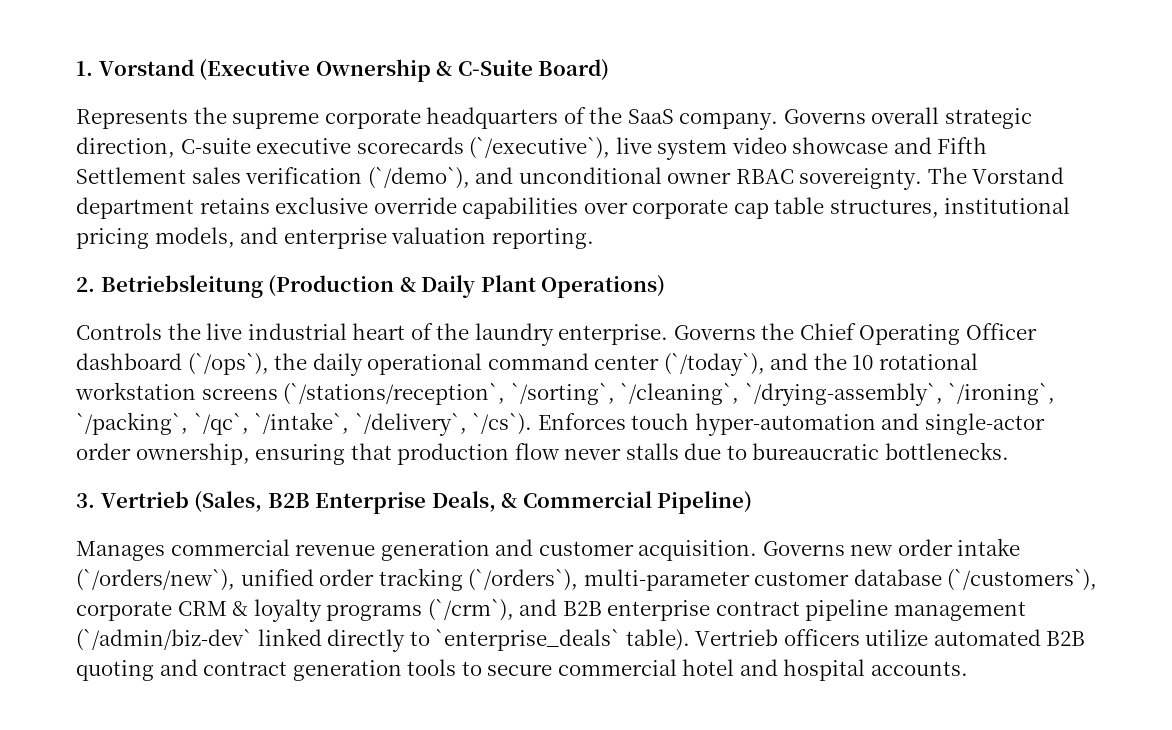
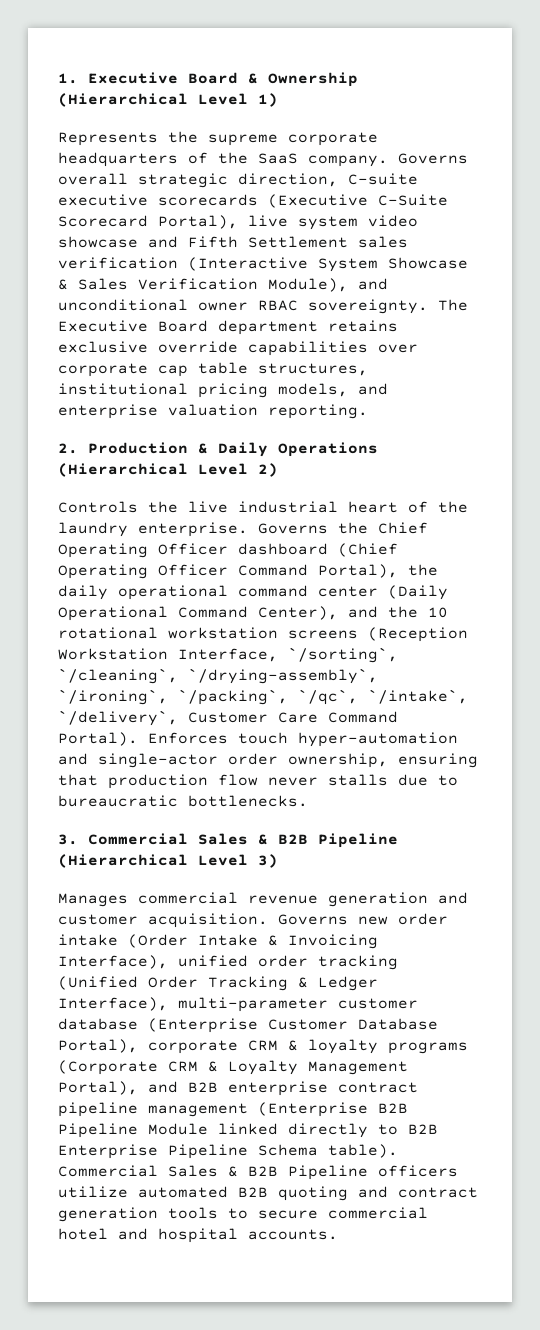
- 1. Vorstand (Executive Ownership & C-Suite Board)
+ 1. Executive Board & Ownership (Hierarchical Level 1)
- Governs overall strategic direction, C-suite executive scorecards (`/executive`), live system video showcase and Fifth Settlement sales verification (`/demo`), and unconditional owner RBAC sovereignty.
+ Governs overall strategic direction, C-suite executive scorecards (Executive C-Suite Scorecard Portal), live system video showcase and Fifth Settlement sales verification (Interactive System Showcase & Sales Verification Module), and unconditional owner RBAC sovereignty.
- The Vorstand department retains exclusive override capabilities over corporate cap table structures, institutional pricing models, and enterprise valuation reporting.
+ The Executive Board department retains exclusive override capabilities over corporate cap table structures, institutional pricing models, and enterprise valuation reporting.
- 2. Betriebsleitung (Production & Daily Plant Operations)
+ 2. Production & Daily Operations (Hierarchical Level 2)
- Governs the Chief Operating Officer dashboard (`/ops`), the daily operational command center (`/today`), and the 10 rotational workstation screens (`/stations/reception`, `/sorting`, `/cleaning`, `/drying-assembly`, `/ironing`, `/packing`, `/qc`, `/intake`, `/delivery`, `/cs`).
+ Governs the Chief Operating Officer dashboard (Chief Operating Officer Command Portal), the daily operational command center (Daily Operational Command Center), and the 10 rotational workstation screens (Reception Workstation Interface, `/sorting`, `/cleaning`, `/drying-assembly`, `/ironing`, `/packing`, `/qc`, `/intake`, `/delivery`, Customer Care Command Portal).
- 3. Vertrieb (Sales, B2B Enterprise Deals, & Commercial Pipeline)
+ 3. Commercial Sales & B2B Pipeline (Hierarchical Level 3)
- Governs new order intake (`/orders/new`), unified order tracking (`/orders`), multi-parameter customer database (`/customers`), corporate CRM & loyalty programs (`/crm`), and B2B enterprise contract pipeline management (`/admin/biz-dev` linked directly to `enterprise_deals` table). Vertrieb officers utilize automated B2B quoting and contract generation tools to secure commercial hotel and hospital accounts.
+ Governs new order intake (Order Intake & Invoicing Interface), unified order tracking (Unified Order Tracking & Ledger Interface), multi-parameter customer database (Enterprise Customer Database Portal), corporate CRM & loyalty programs (Corporate CRM & Loyalty Management Portal), and B2B enterprise contract pipeline management (Enterprise B2B Pipeline Module linked directly to B2B Enterprise Pipeline Schema table). Commercial Sales & B2B Pipeline officers utilize automated B2B quoting and contract generation tools to secure commercial hotel and hospital accounts.

